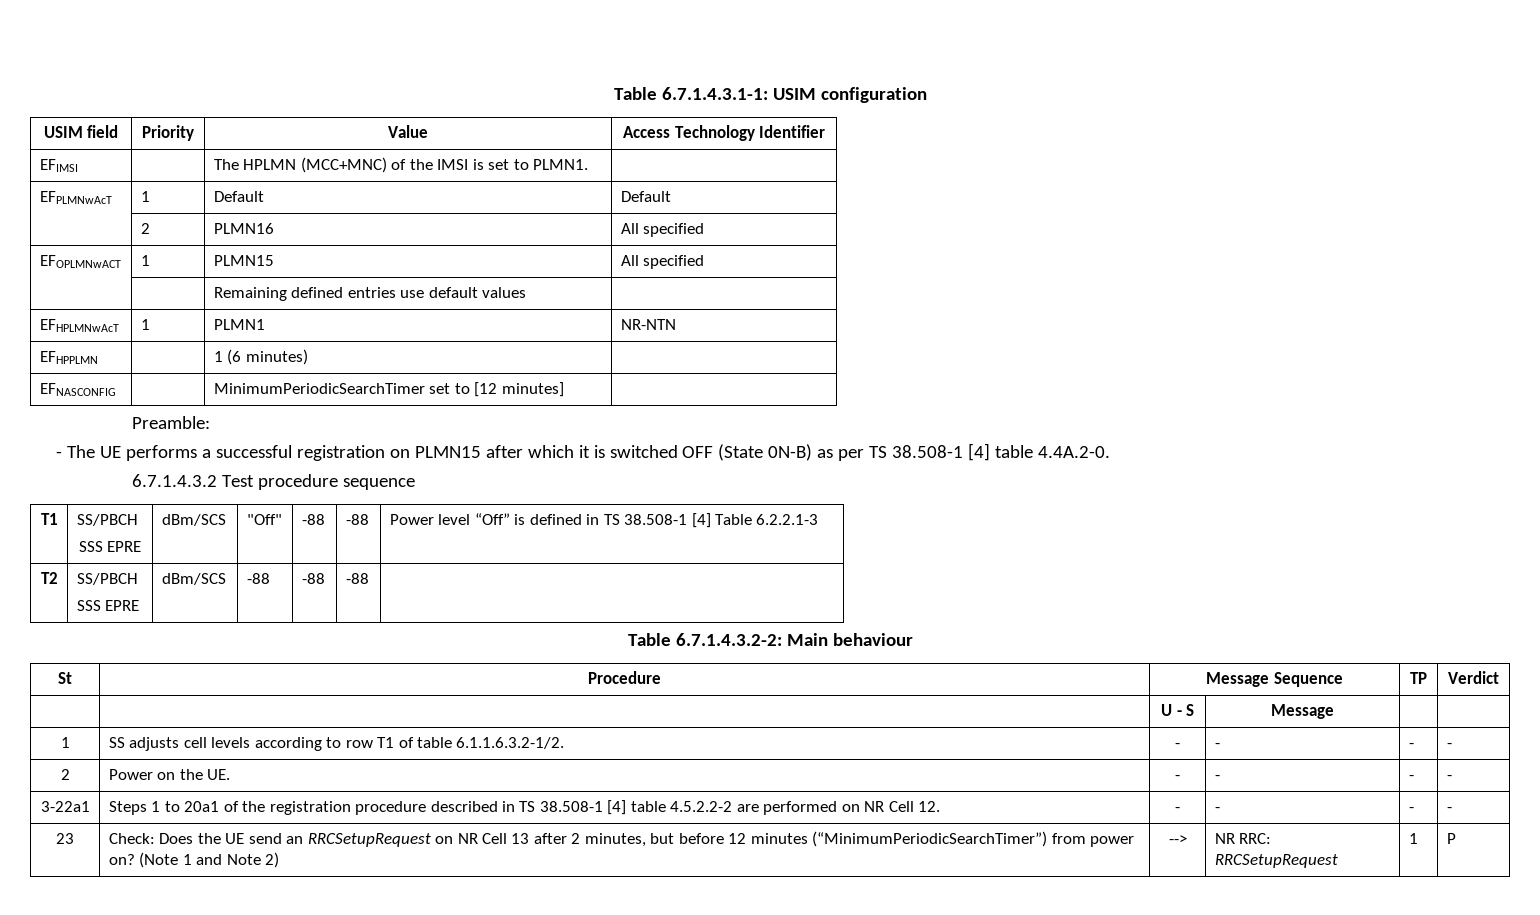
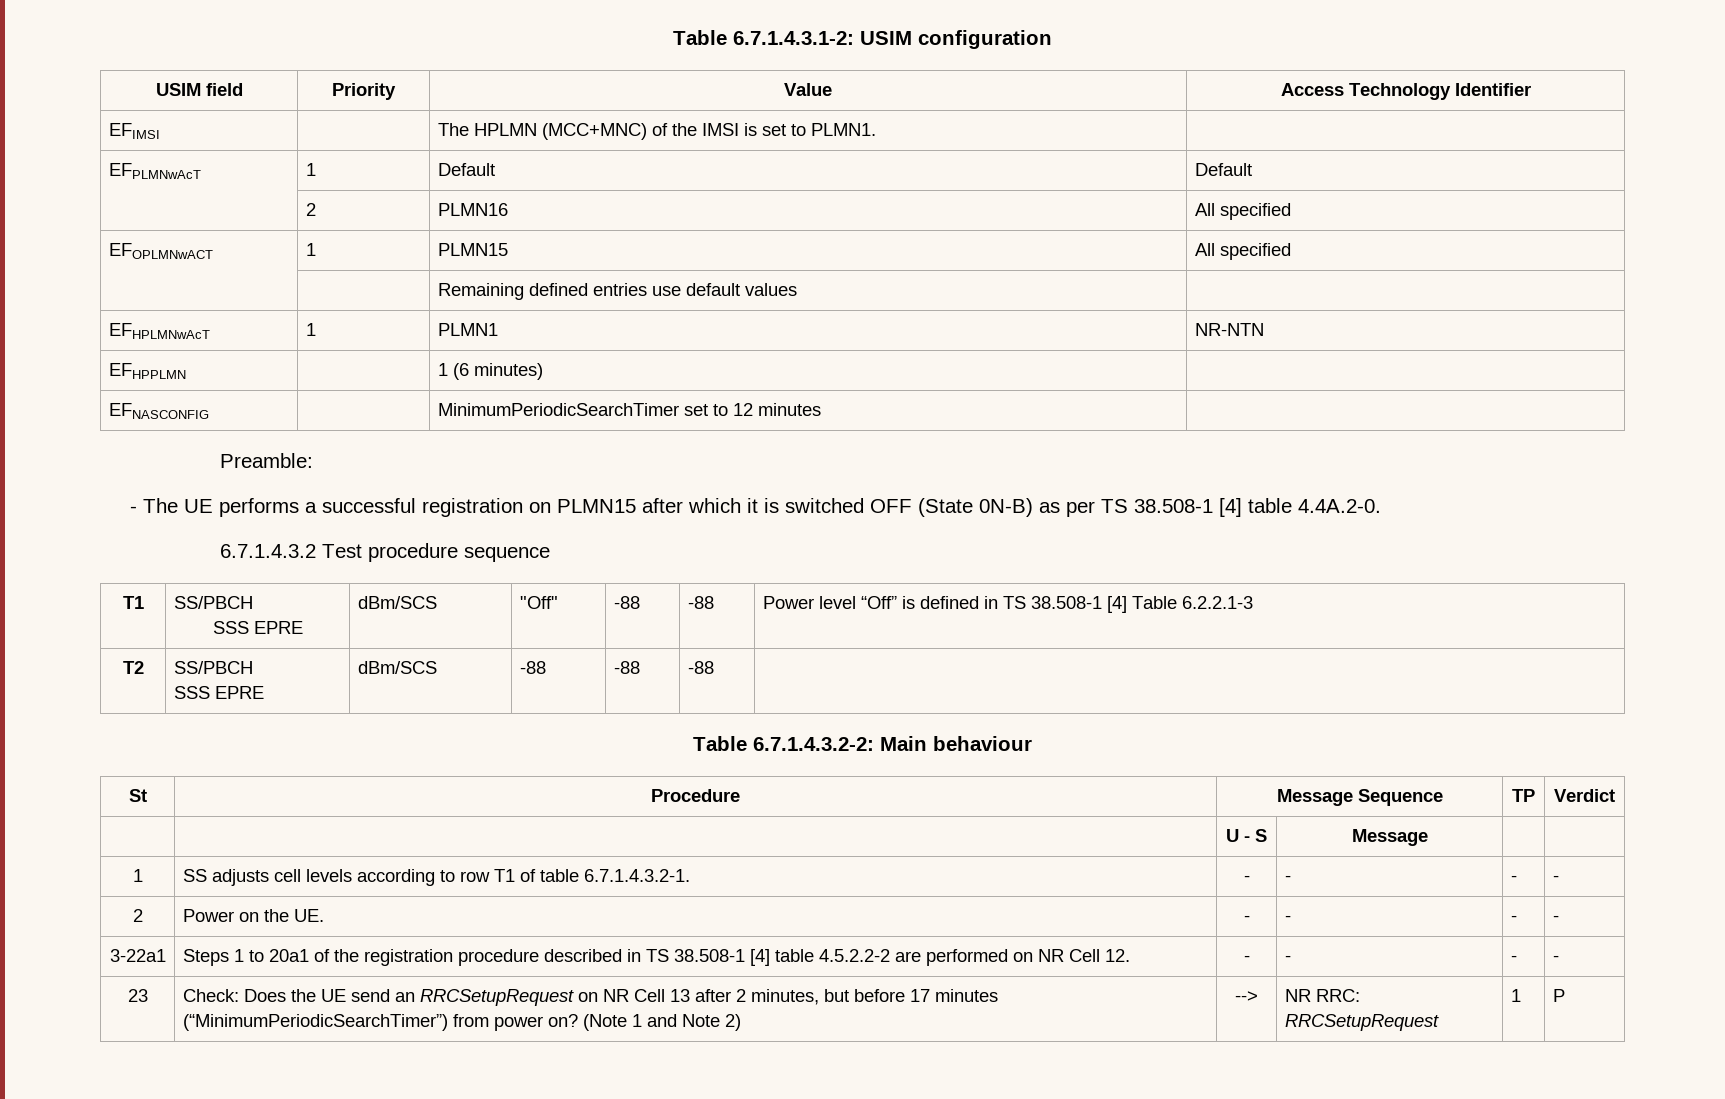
- Table 6.7.1.4.3.1-1: USIM configuration
+ Table 6.7.1.4.3.1-2: USIM configuration
- EFNASCONFIG | | MinimumPeriodicSearchTimer set to [12 minutes] |
+ EFNASCONFIG | | MinimumPeriodicSearchTimer set to 12 minutes |
- 1 | SS adjusts cell levels according to row T1 of table 6.1.1.6.3.2-1/2. | - | - | - | -
+ 1 | SS adjusts cell levels according to row T1 of table 6.7.1.4.3.2-1. | - | - | - | -
- 23 | Check: Does the UE send an RRCSetupRequest on NR Cell 13 after 2 minutes, but before 12 minutes (“MinimumPeriodicSearchTimer”) from power on? (Note 1 and Note 2) | --> | NR RRC: RRCSetupRequest | 1 | P
+ 23 | Check: Does the UE send an RRCSetupRequest on NR Cell 13 after 2 minutes, but before 17 minutes (“MinimumPeriodicSearchTimer”) from power on? (Note 1 and Note 2) | --> | NR RRC: RRCSetupRequest | 1 | P

